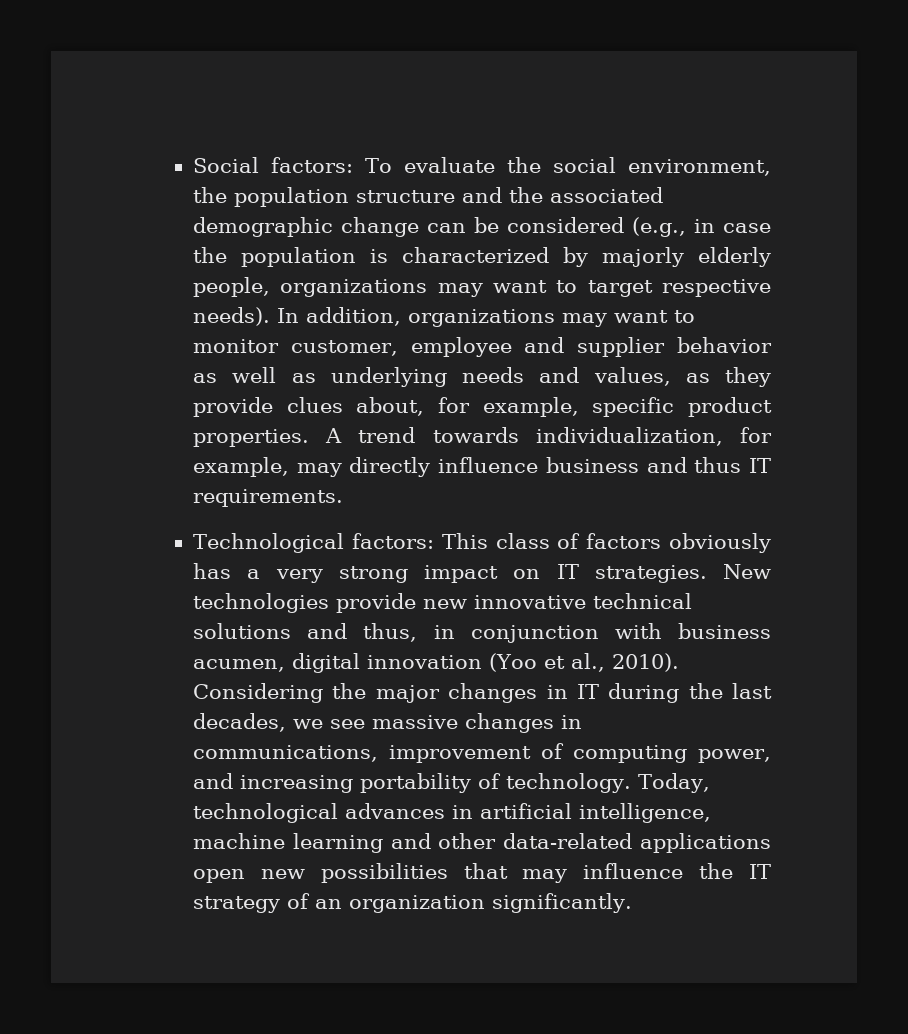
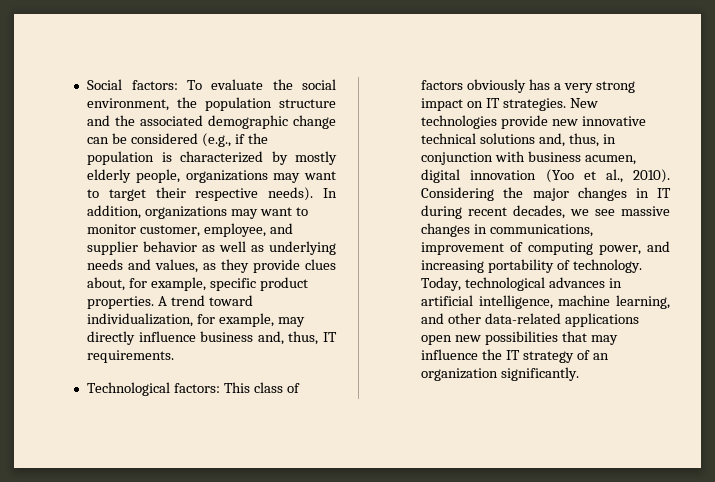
- Social factors: To evaluate the social environment, the population structure and the associated demographic change can be considered (e.g., in case the population is characterized by majorly elderly people, organizations may want to target respective needs).
+ Social factors: To evaluate the social environment, the population structure and the associated demographic change can be considered (e.g., if the population is characterized by mostly elderly people, organizations may want to target their respective needs).
- In addition, organizations may want to monitor customer, employee and supplier behavior as well as underlying needs and values, as they provide clues about, for example, specific product properties.
+ In addition, organizations may want to monitor customer, employee, and supplier behavior as well as underlying needs and values, as they provide clues about, for example, specific product properties.
- A trend towards individualization, for example, may directly influence business and thus IT requirements.
+ A trend toward individualization, for example, may directly influence business and, thus, IT requirements.
- New technologies provide new innovative technical solutions and thus, in conjunction with business acumen, digital innovation (Yoo et al., 2010).
+ New technologies provide new innovative technical solutions and, thus, in conjunction with business acumen, digital innovation (Yoo et al., 2010).
- Considering the major changes in IT during the last decades, we see massive changes in communications, improvement of computing power, and increasing portability of technology.
+ Considering the major changes in IT during recent decades, we see massive changes in communications, improvement of computing power, and increasing portability of technology.
- Today, technological advances in artificial intelligence, machine learning and other data-related applications open new possibilities that may influence the IT strategy of an organization significantly.
+ Today, technological advances in artificial intelligence, machine learning, and other data-related applications open new possibilities that may influence the IT strategy of an organization significantly.

